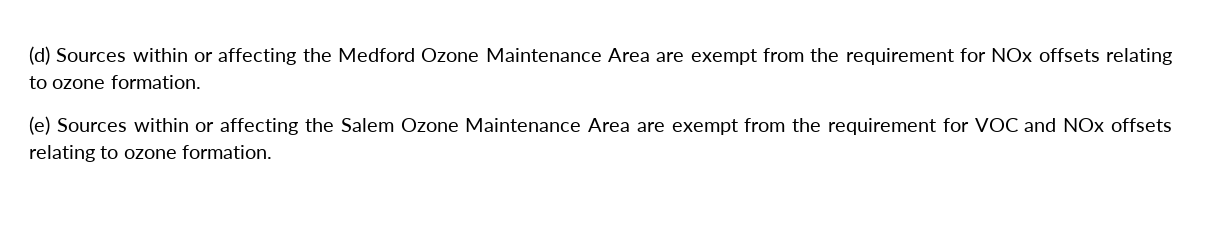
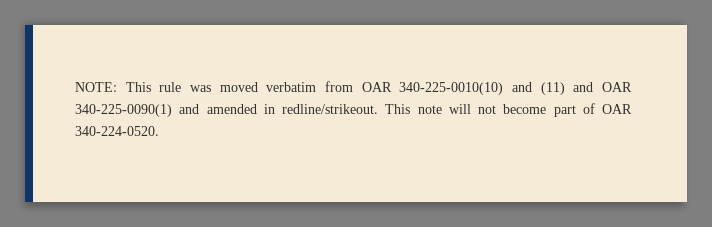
- (d) Sources within or affecting the Medford Ozone Maintenance Area are exempt from the requirement for NOx offsets relating to ozone formation.
- (e) Sources within or affecting the Salem Ozone Maintenance Area are exempt from the requirement for VOC and NOx offsets relating to ozone formation.
+ NOTE: This rule was moved verbatim from OAR 340-225-0010(10) and (11) and OAR 340-225-0090(1) and amended in redline/strikeout. This note will not become part of OAR 340-224-0520.

